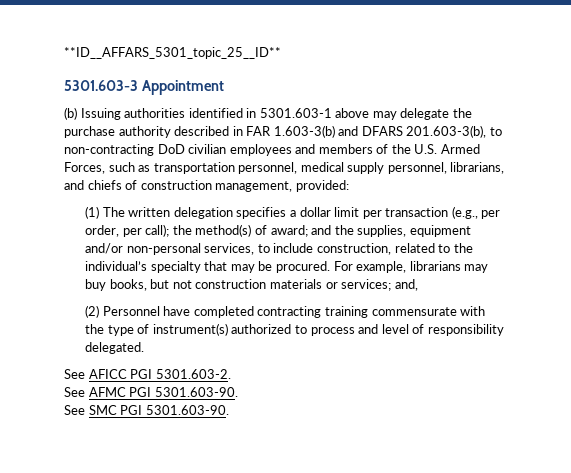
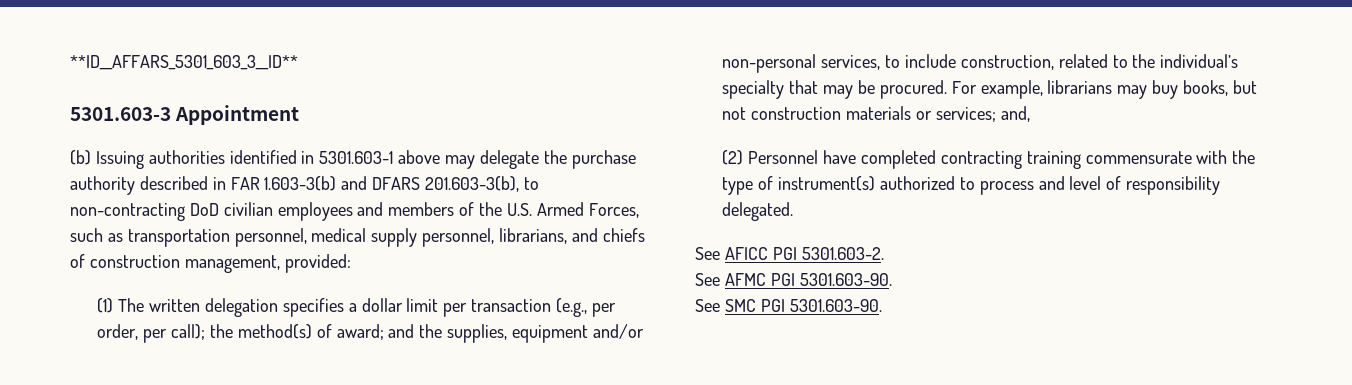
- **ID__AFFARS_5301_topic_25__ID**
+ **ID__AFFARS_5301_603_3__ID**

